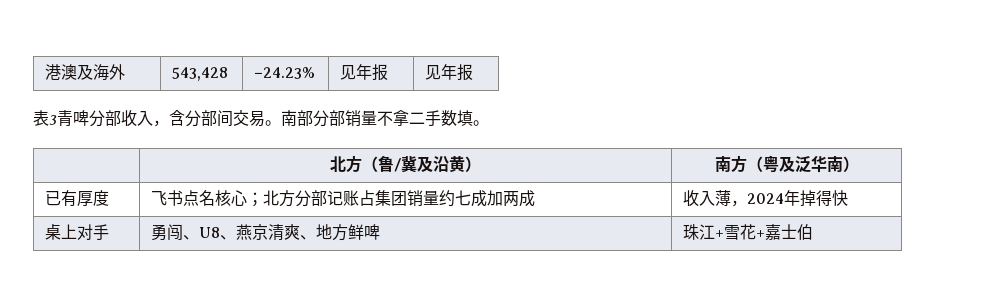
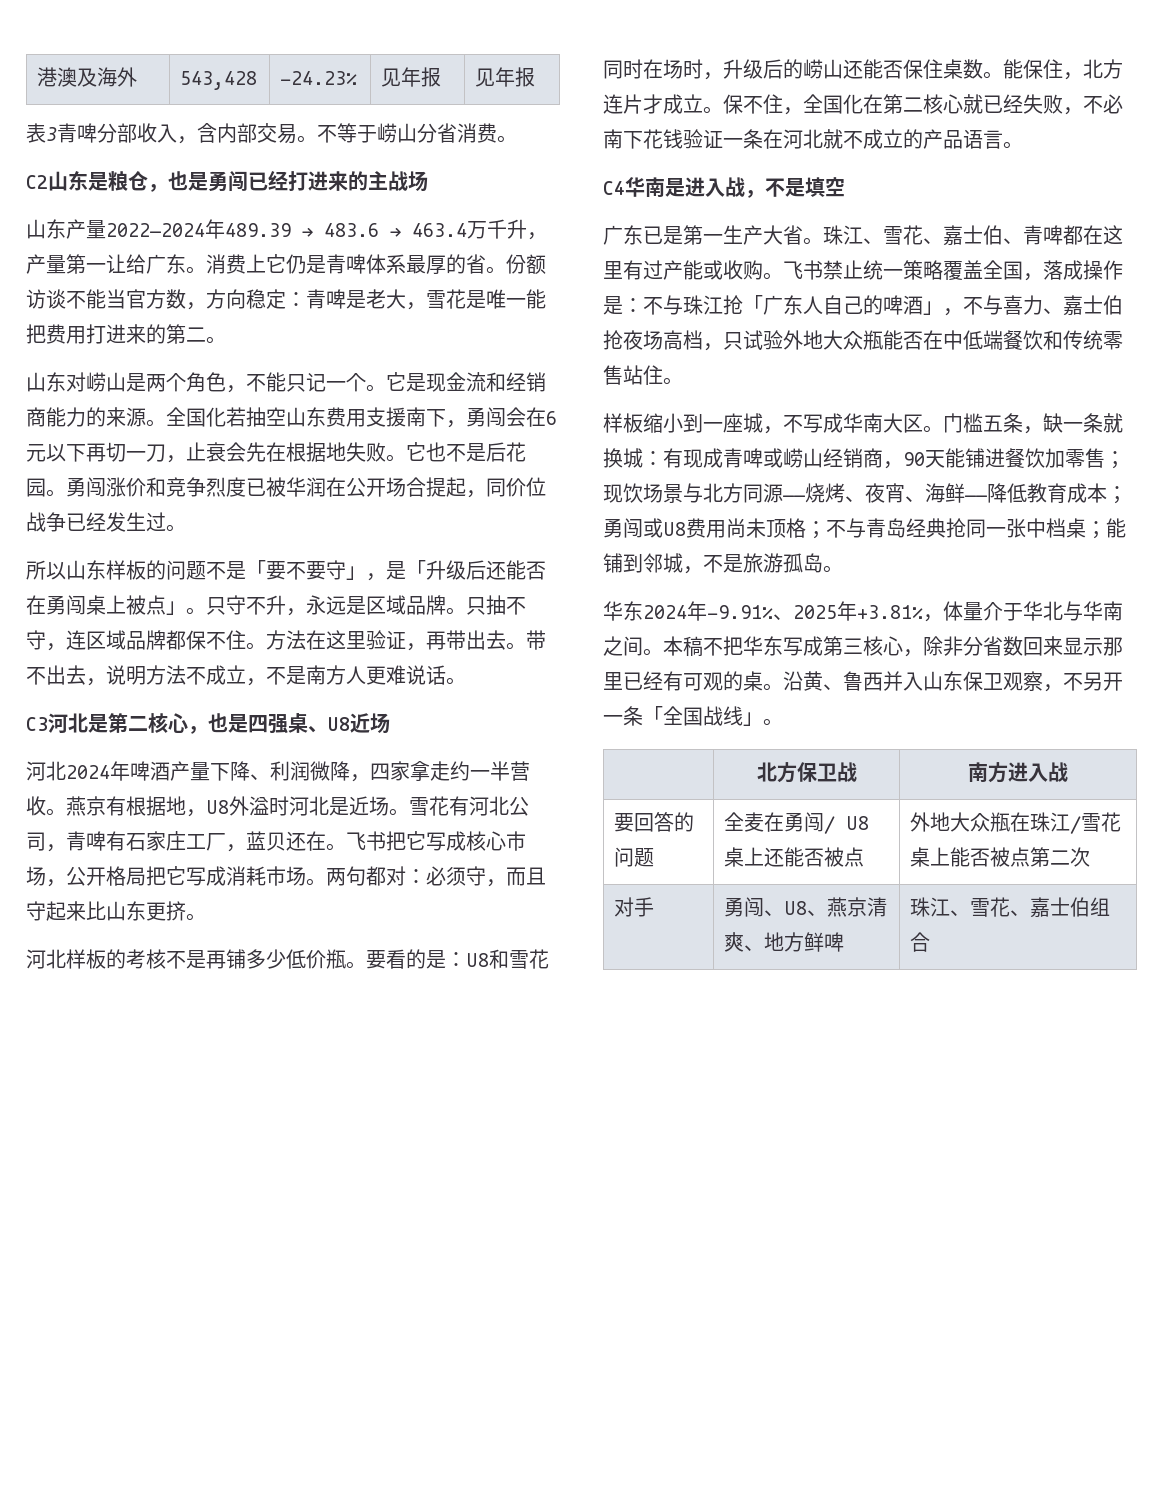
- 表3青啤分部收入，含分部间交易。南部分部销量不拿二手数填。
- | 北方（鲁/冀及沿黄） | 南方（粤及泛华南）
- 已有厚度 | 飞书点名核心；北方分部记账占集团销量约七成加两成 | 收入薄，2024年掉得快
- 桌上对手 | 勇闯、U8、燕京清爽、地方鲜啤 | 珠江+雪花+嘉士伯
+ 表3青啤分部收入，含内部交易。不等于崂山分省消费。
+ C2山东是粮仓，也是勇闯已经打进来的主战场
+ 山东产量2022—2024年489.39 → 483.6 → 463.4万千升，产量第一让给广东。消费上它仍是青啤体系最厚的省。份额访谈不能当官方数，方向稳定：青啤是老大，雪花是唯一能把费用打进来的第二。
+ 山东对崂山是两个角色，不能只记一个。它是现金流和经销商能力的来源。全国化若抽空山东费用支援南下，勇闯会在6元以下再切一刀，止衰会先在根据地失败。它也不是后花园。勇闯涨价和竞争烈度已被华润在公开场合提起，同价位战争已经发生过。
+ 所以山东样板的问题不是「要不要守」，是「升级后还能否在勇闯桌上被点」。只守不升，永远是区域品牌。只抽不守，连区域品牌都保不住。方法在这里验证，再带出去。带不出去，说明方法不成立，不是南方人更难说话。
+ C3河北是第二核心，也是四强桌、U8近场
+ 河北2024年啤酒产量下降、利润微降，四家拿走约一半营收。燕京有根据地，U8外溢时河北是近场。雪花有河北公司，青啤有石家庄工厂，蓝贝还在。飞书把它写成核心市场，公开格局把它写成消耗市场。两句都对：必须守，而且守起来比山东更挤。
+ 河北样板的考核不是再铺多少低价瓶。要看的是：U8和雪花同时在场时，升级后的崂山还能否保住桌数。能保住，北方连片才成立。保不住，全国化在第二核心就已经失败，不必南下花钱验证一条在河北就不成立的产品语言。
+ C4华南是进入战，不是填空
+ 广东已是第一生产大省。珠江、雪花、嘉士伯、青啤都在这里有过产能或收购。飞书禁止统一策略覆盖全国，落成操作是：不与珠江抢「广东人自己的啤酒」，不与喜力、嘉士伯抢夜场高档，只试验外地大众瓶能否在中低端餐饮和传统零售站住。
+ 样板缩小到一座城，不写成华南大区。门槛五条，缺一条就换城：有现成青啤或崂山经销商，90天能铺进餐饮加零售；现饮场景与北方同源——烧烤、夜宵、海鲜——降低教育成本；勇闯或U8费用尚未顶格；不与青岛经典抢同一张中档桌；能铺到邻城，不是旅游孤岛。
+ 华东2024年−9.91%、2025年+3.81%，体量介于华北与华南之间。本稿不把华东写成第三核心，除非分省数回来显示那里已经有可观的桌。沿黄、鲁西并入山东保卫观察，不另开一条「全国战线」。
+ | 北方保卫战 | 南方进入战
+ 要回答的问题 | 全麦在勇闯/ U8桌上还能否被点 | 外地大众瓶在珠江/雪花桌上能否被点第二次
+ 对手 | 勇闯、U8、燕京清爽、地方鲜啤 | 珠江、雪花、嘉士伯组合

